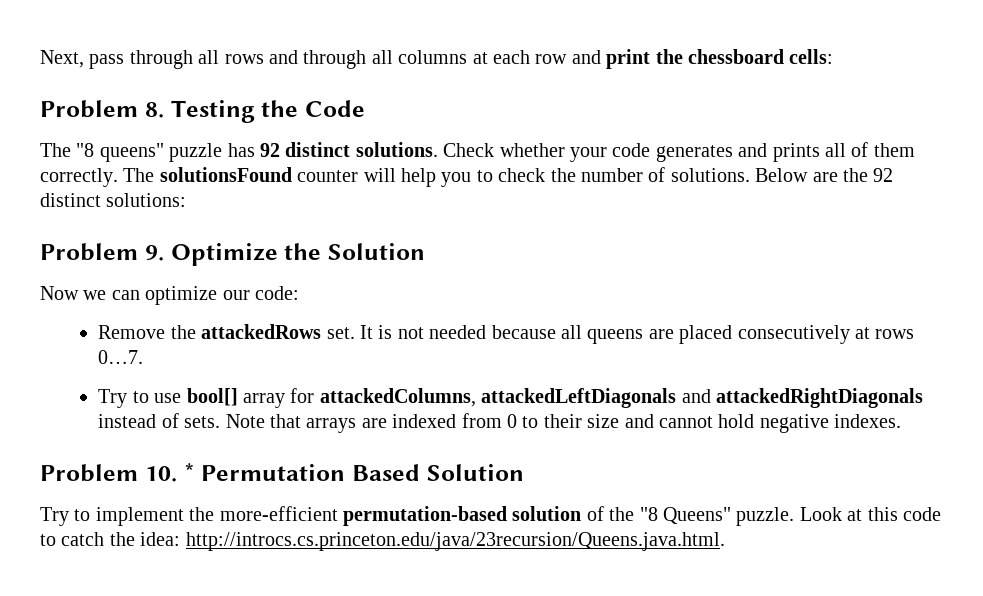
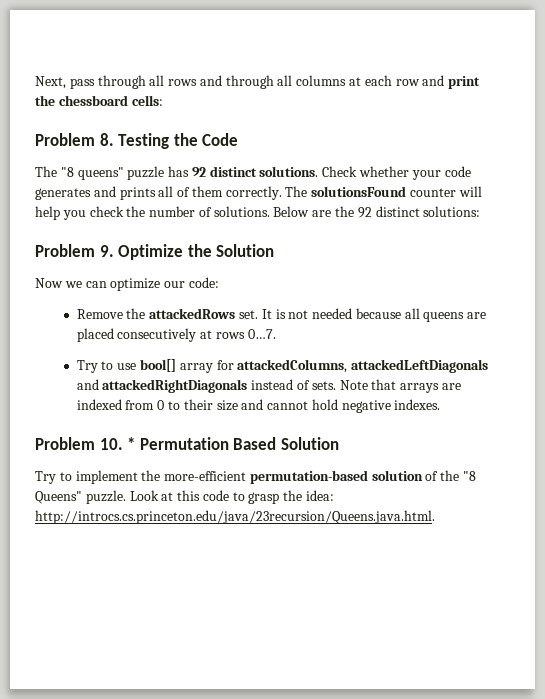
- The solutionsFound counter will help you to check the number of solutions.
+ The solutionsFound counter will help you check the number of solutions.
- Look at this code to catch the idea: http://introcs.cs.princeton.edu/java/23recursion/Queens.java.html.
+ Look at this code to grasp the idea: http://introcs.cs.princeton.edu/java/23recursion/Queens.java.html.

